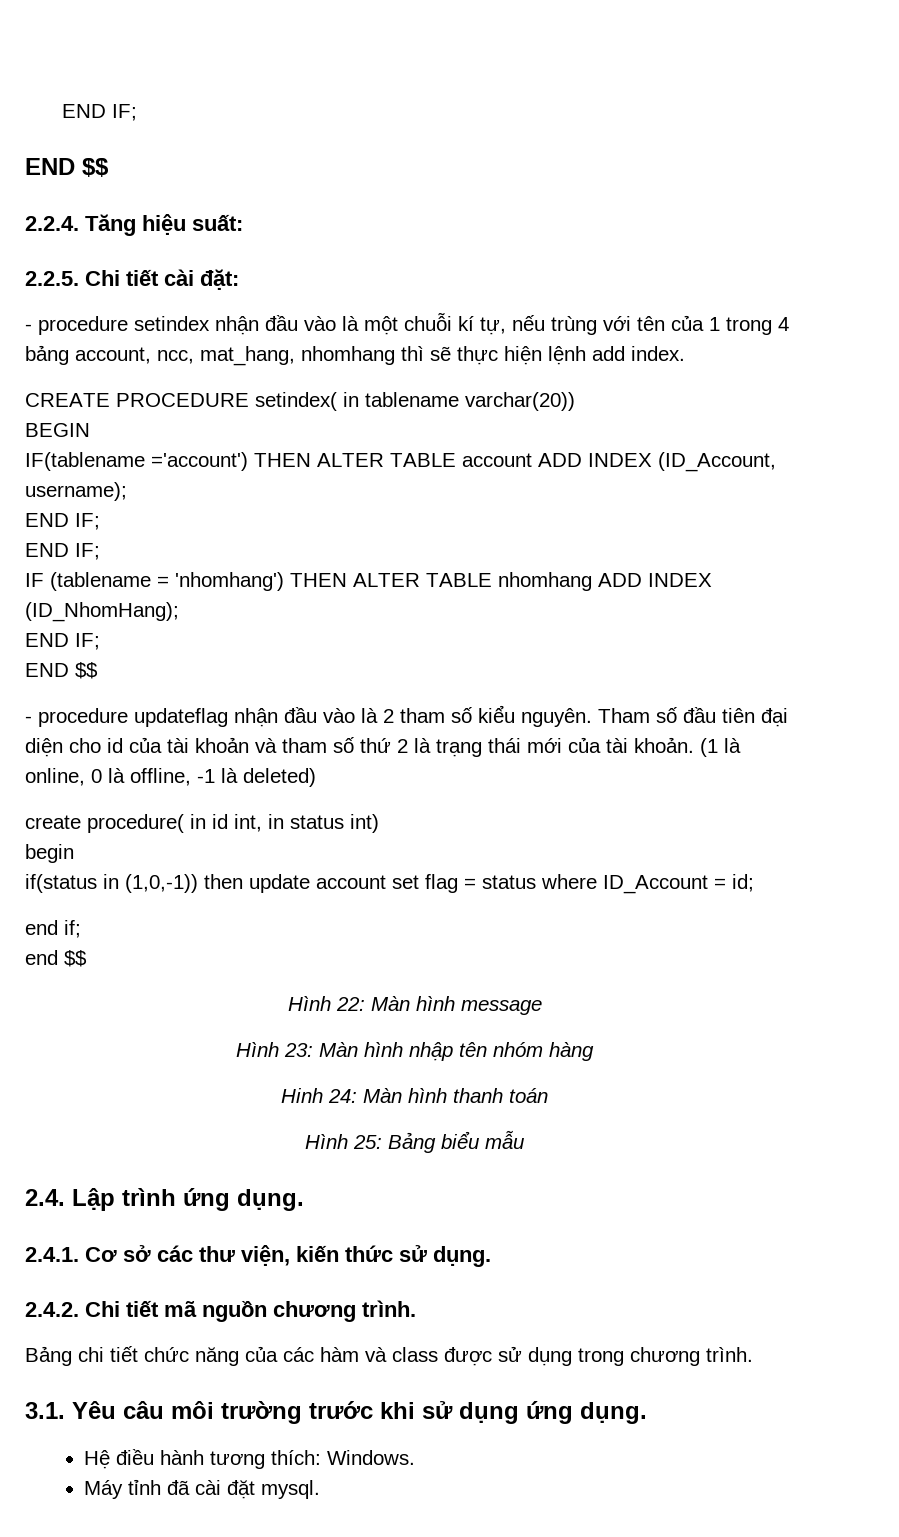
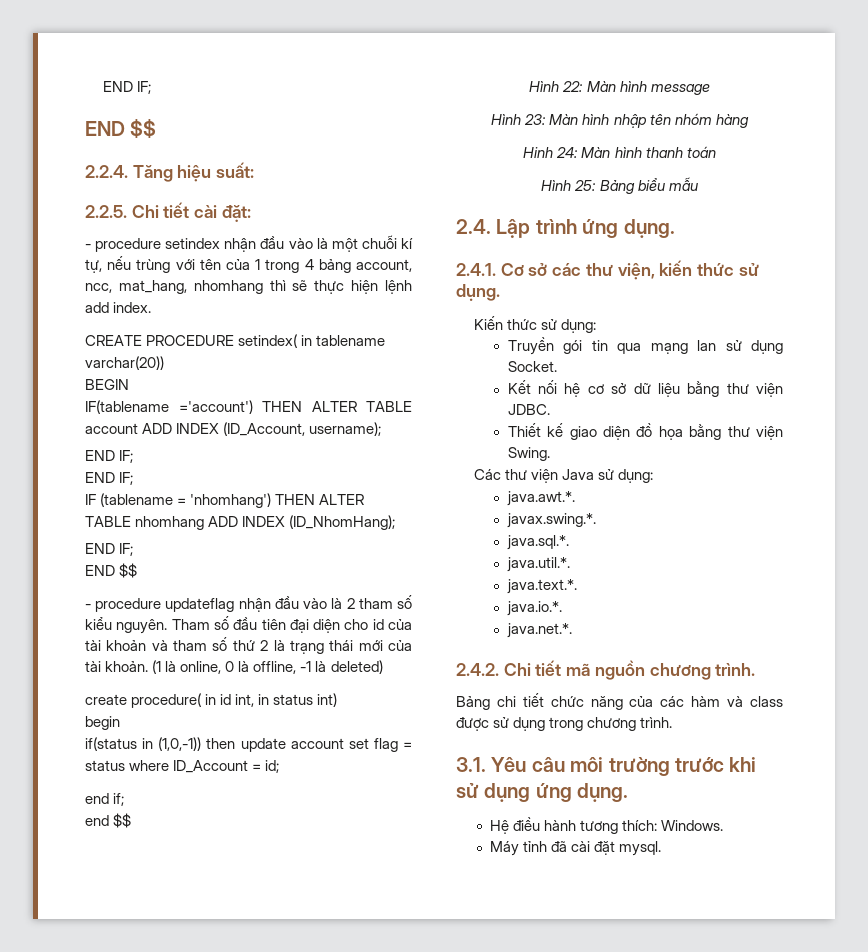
+ Kiến thức sử dụng:
+ Truyền gói tin qua mạng lan sử dụng Socket.
+ Kết nối hệ cơ sở dữ liệu bằng thư viện JDBC.
+ Thiết kế giao diện đồ họa bằng thư viện Swing.
+ Các thư viện Java sử dụng:
+ java.awt.*.
+ javax.swing.*.
+ java.sql.*.
+ java.util.*.
+ java.text.*.
+ java.io.*.
+ java.net.*.

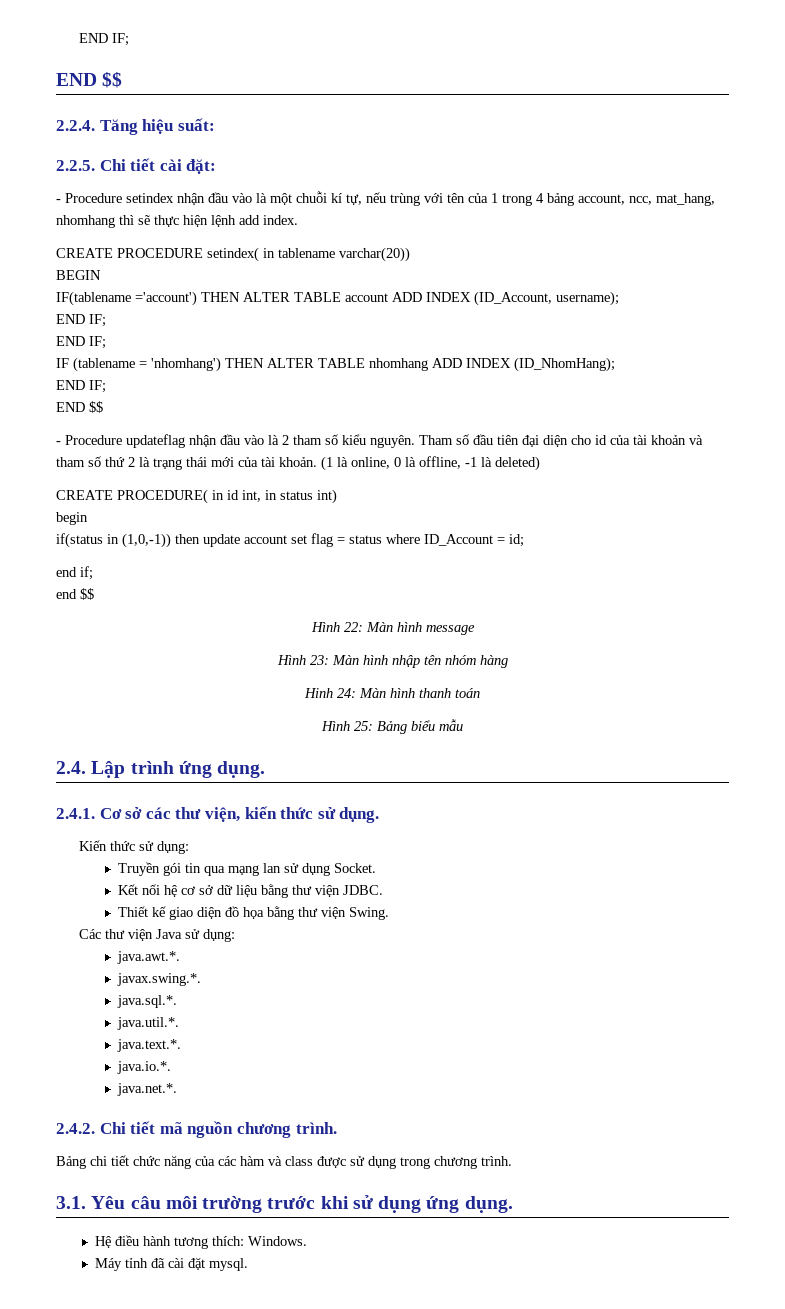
- - procedure setindex nhận đầu vào là một chuỗi kí tự, nếu trùng với tên của 1 trong 4 bảng account, ncc, mat_hang, nhomhang thì sẽ thực hiện lệnh add index.
+ - Procedure setindex nhận đầu vào là một chuỗi kí tự, nếu trùng với tên của 1 trong 4 bảng account, ncc, mat_hang, nhomhang thì sẽ thực hiện lệnh add index.
- - procedure updateflag nhận đầu vào là 2 tham số kiểu nguyên.
+ - Procedure updateflag nhận đầu vào là 2 tham số kiểu nguyên.
- create procedure( in id int, in status int)
+ CREATE PROCEDURE( in id int, in status int)

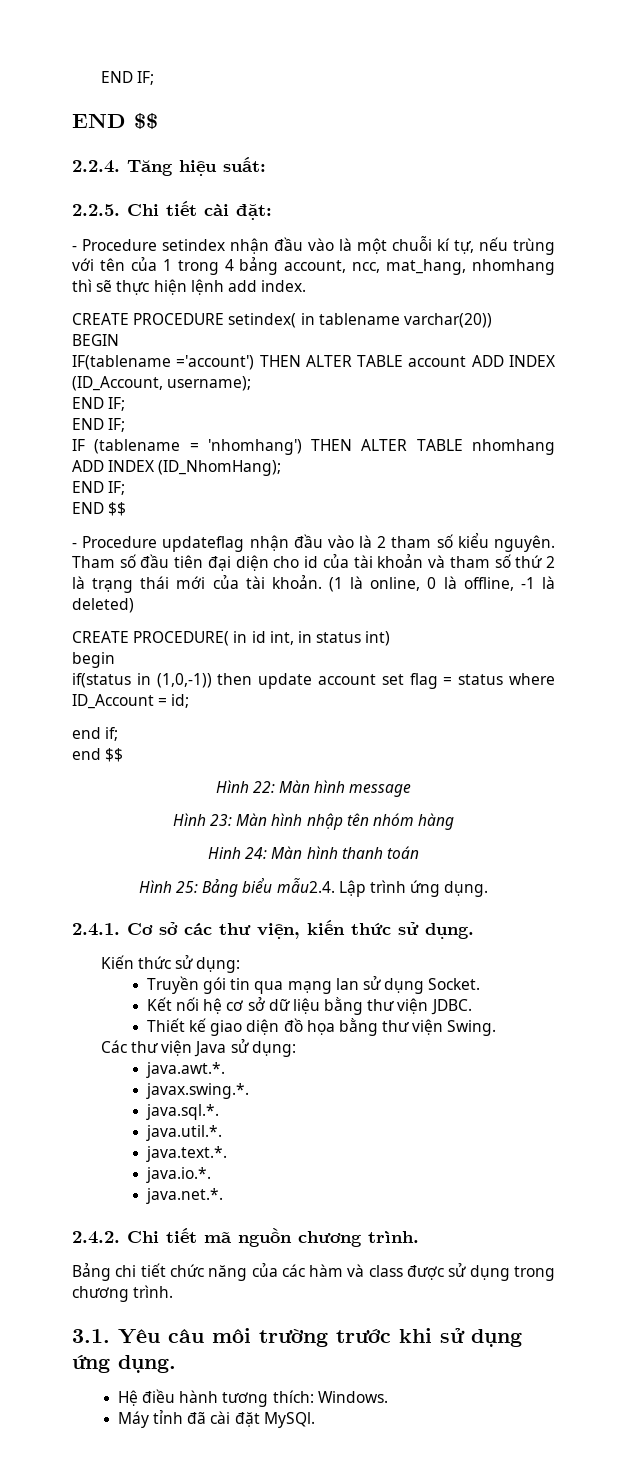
- Hình 25: Bảng biểu mẫu
- 2.4. Lập trình ứng dụng.
+ Hình 25: Bảng biểu mẫu2.4. Lập trình ứng dụng.
- Máy tỉnh đã cài đặt mysql.
+ Máy tỉnh đã cài đặt MySQl.

